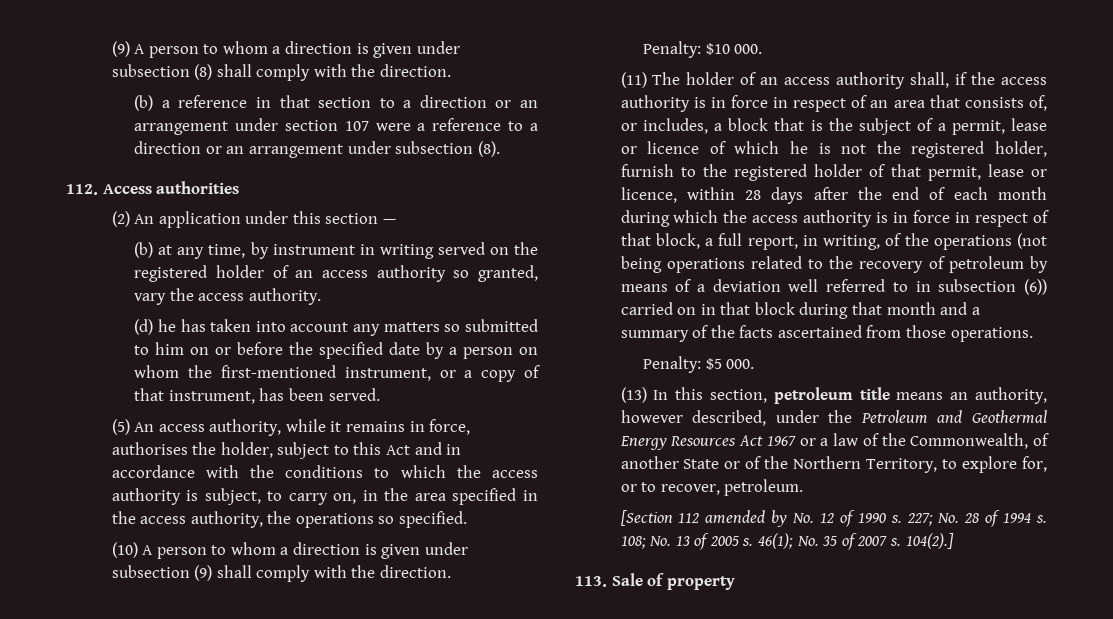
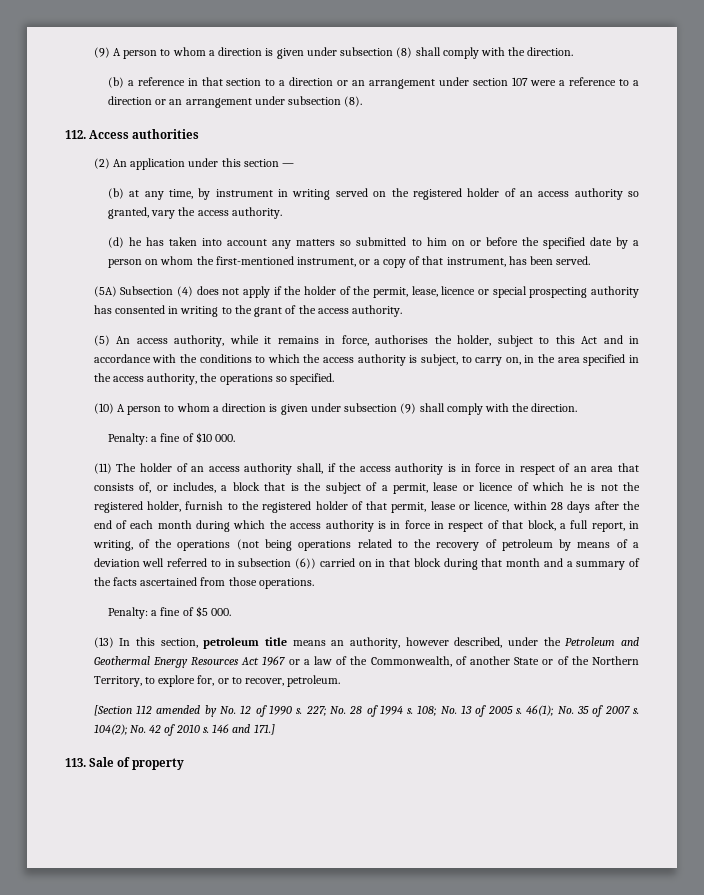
+ (5A) Subsection (4) does not apply if the holder of the permit, lease, licence or special prospecting authority has consented in writing to the grant of the access authority.
- Penalty: $10 000.
+ Penalty: a fine of $10 000.
- Penalty: $5 000.
+ Penalty: a fine of $5 000.
- 104(2).]
+ 104(2); No. 42 of 2010 s. 146 and 171.]

